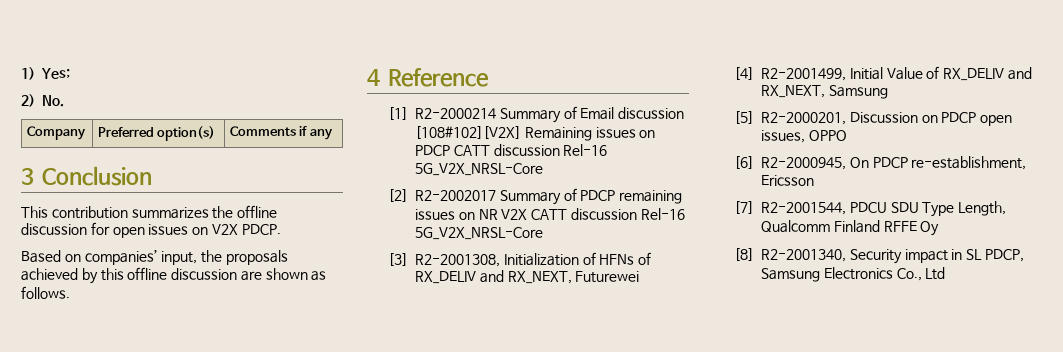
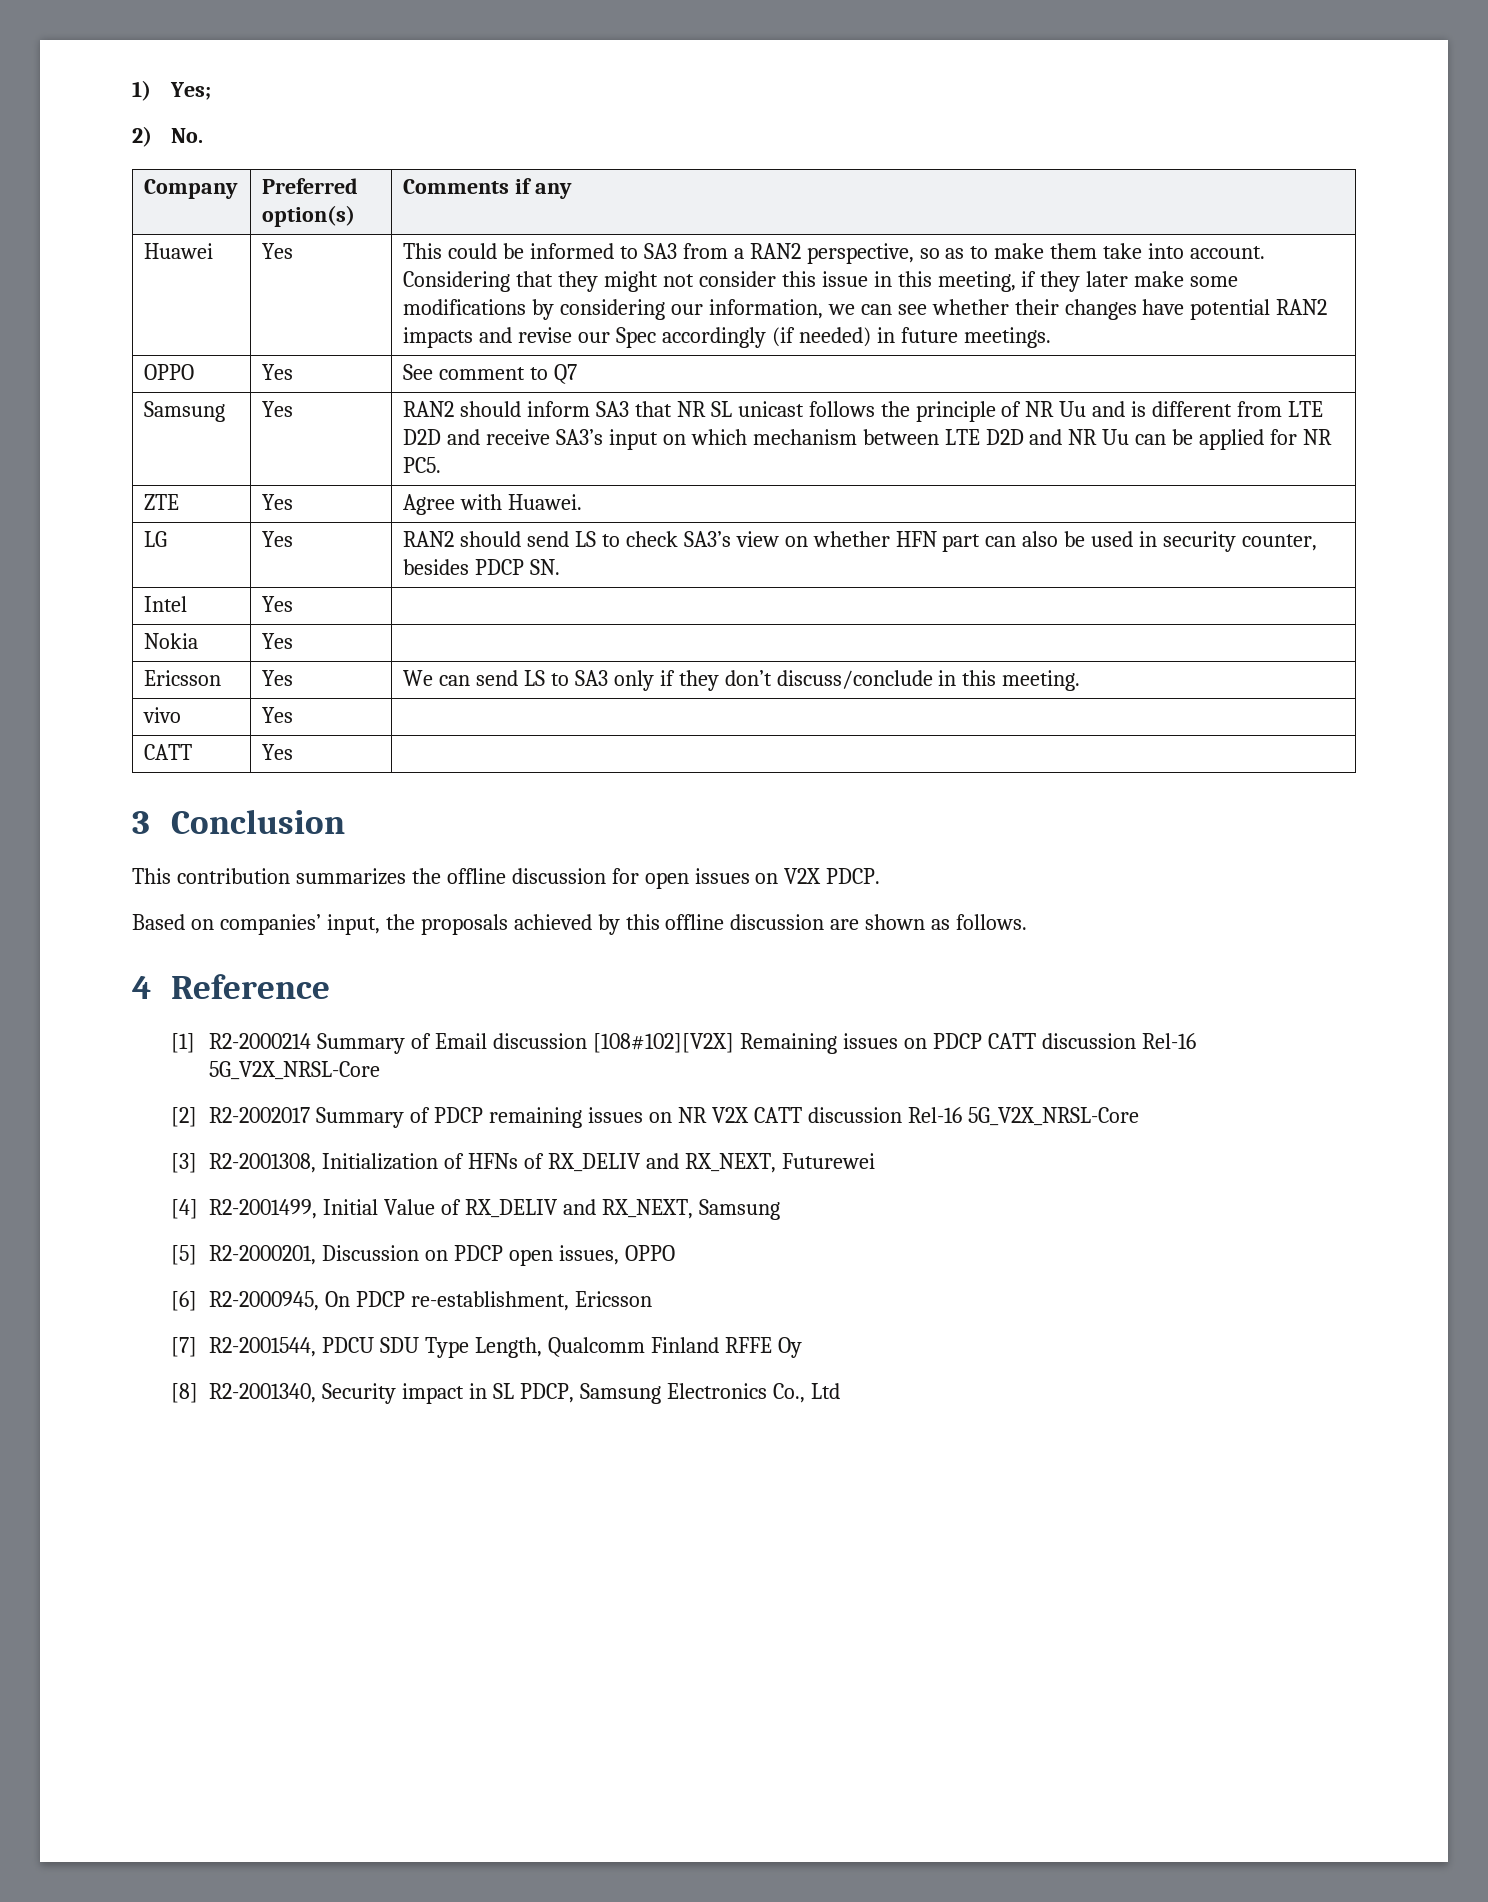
+ Huawei | Yes | This could be informed to SA3 from a RAN2 perspective, so as to make them take into account. Considering that they might not consider this issue in this meeting, if they later make some modifications by considering our information, we can see whether their changes have potential RAN2 impacts and revise our Spec accordingly (if needed) in future meetings.
+ OPPO | Yes | See comment to Q7
+ Samsung | Yes | RAN2 should inform SA3 that NR SL unicast follows the principle of NR Uu and is different from LTE D2D and receive SA3’s input on which mechanism between LTE D2D and NR Uu can be applied for NR PC5.
+ ZTE | Yes | Agree with Huawei.
+ LG | Yes | RAN2 should send LS to check SA3’s view on whether HFN part can also be used in security counter, besides PDCP SN.
+ Intel | Yes |
+ Nokia | Yes |
+ Ericsson | Yes | We can send LS to SA3 only if they don’t discuss/conclude in this meeting.
+ vivo | Yes |
+ CATT | Yes |

